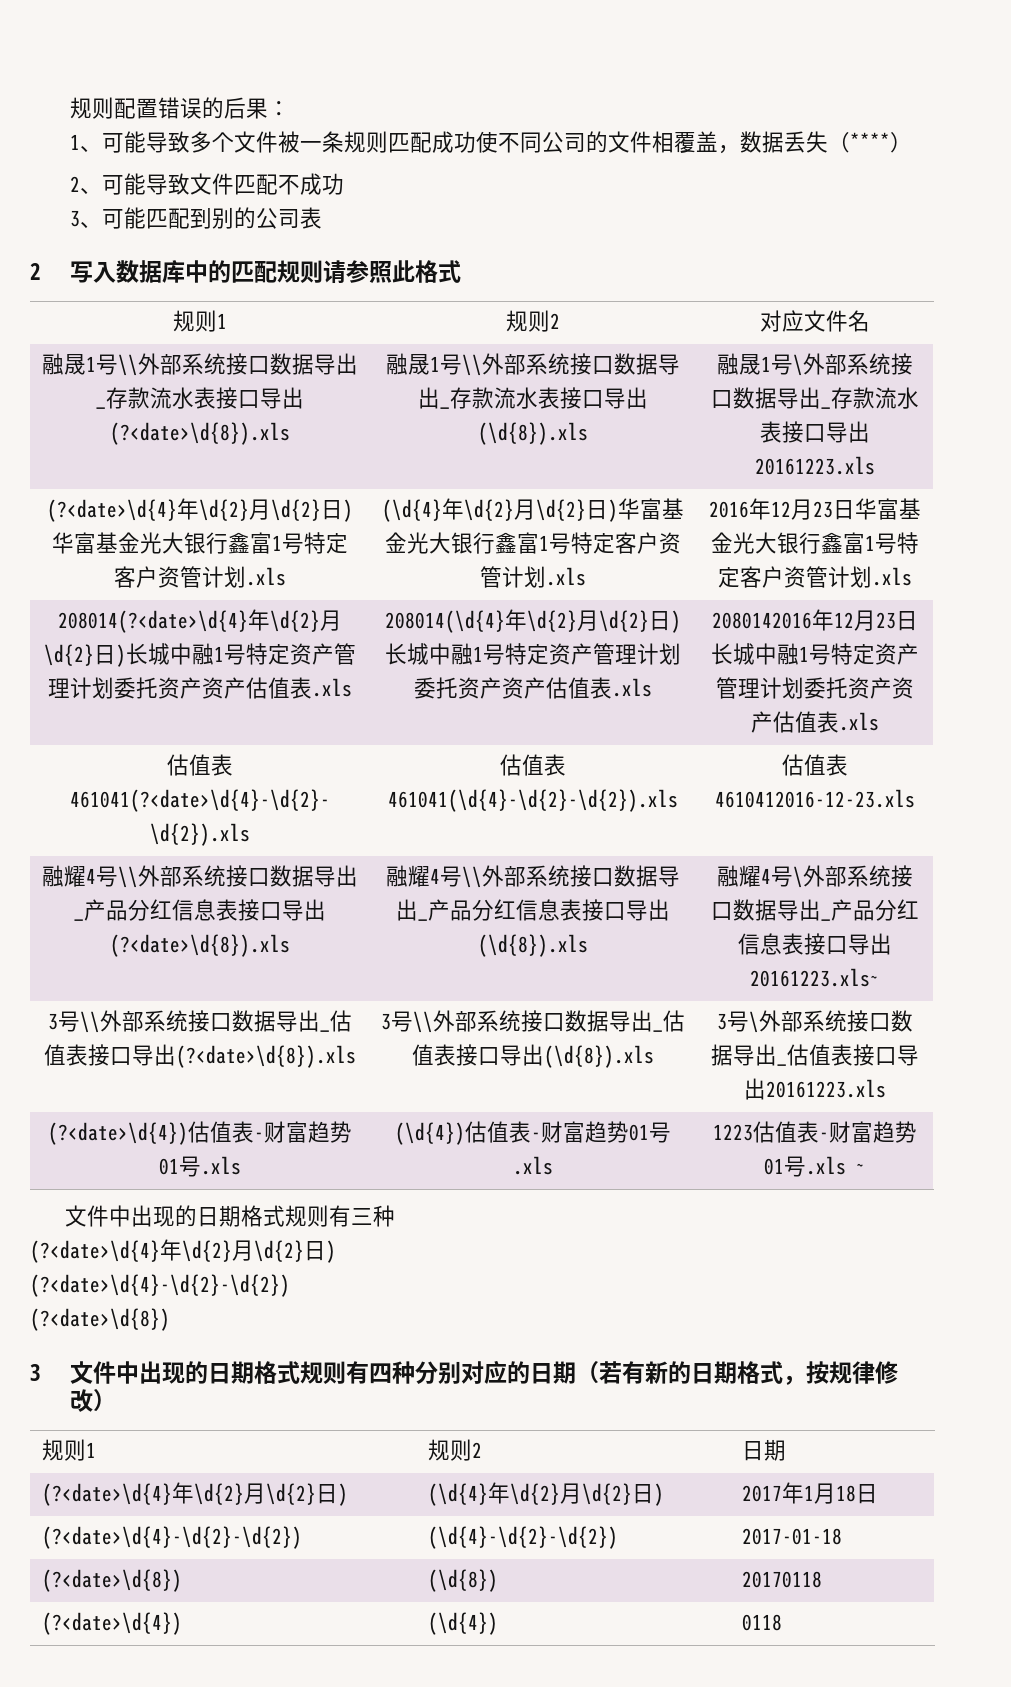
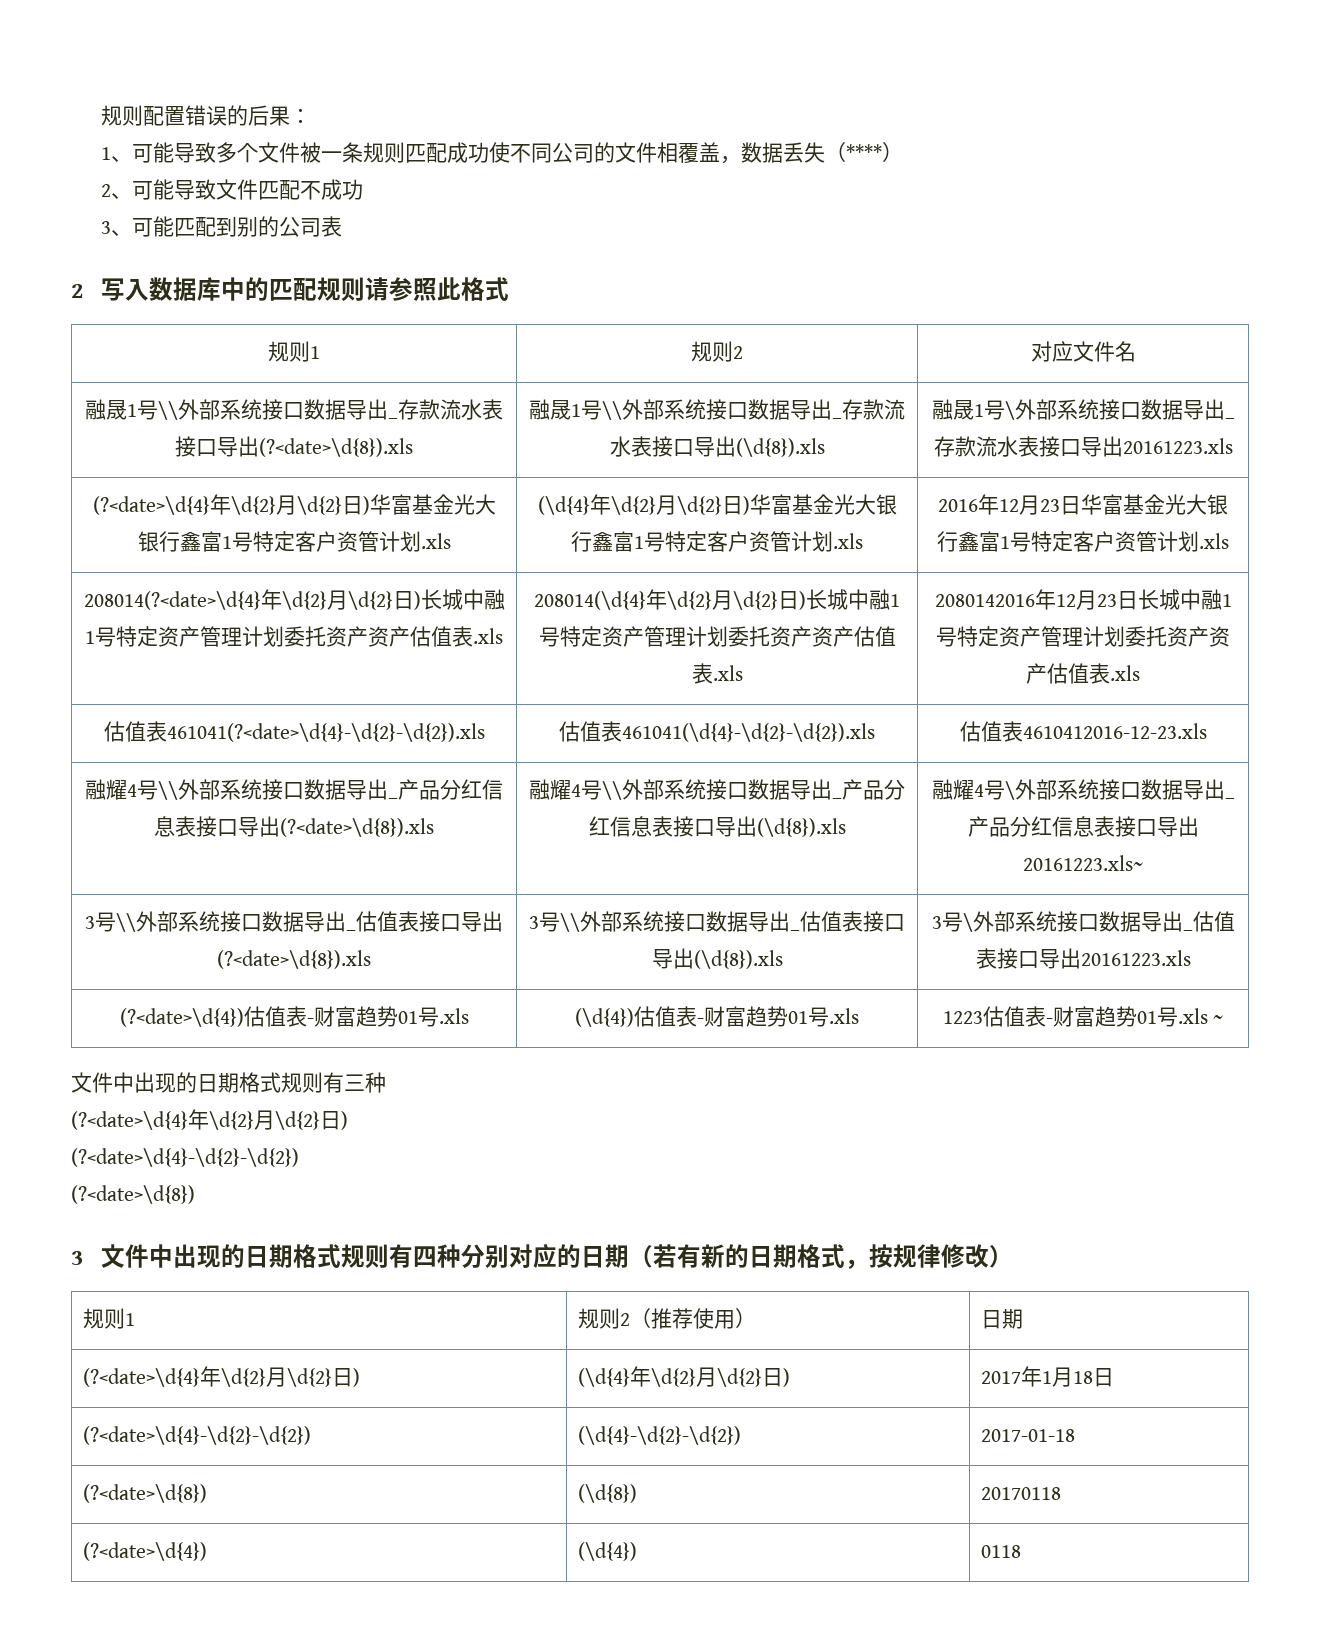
- 规则1 | 规则2 | 日期
+ 规则1 | 规则2（推荐使用） | 日期

